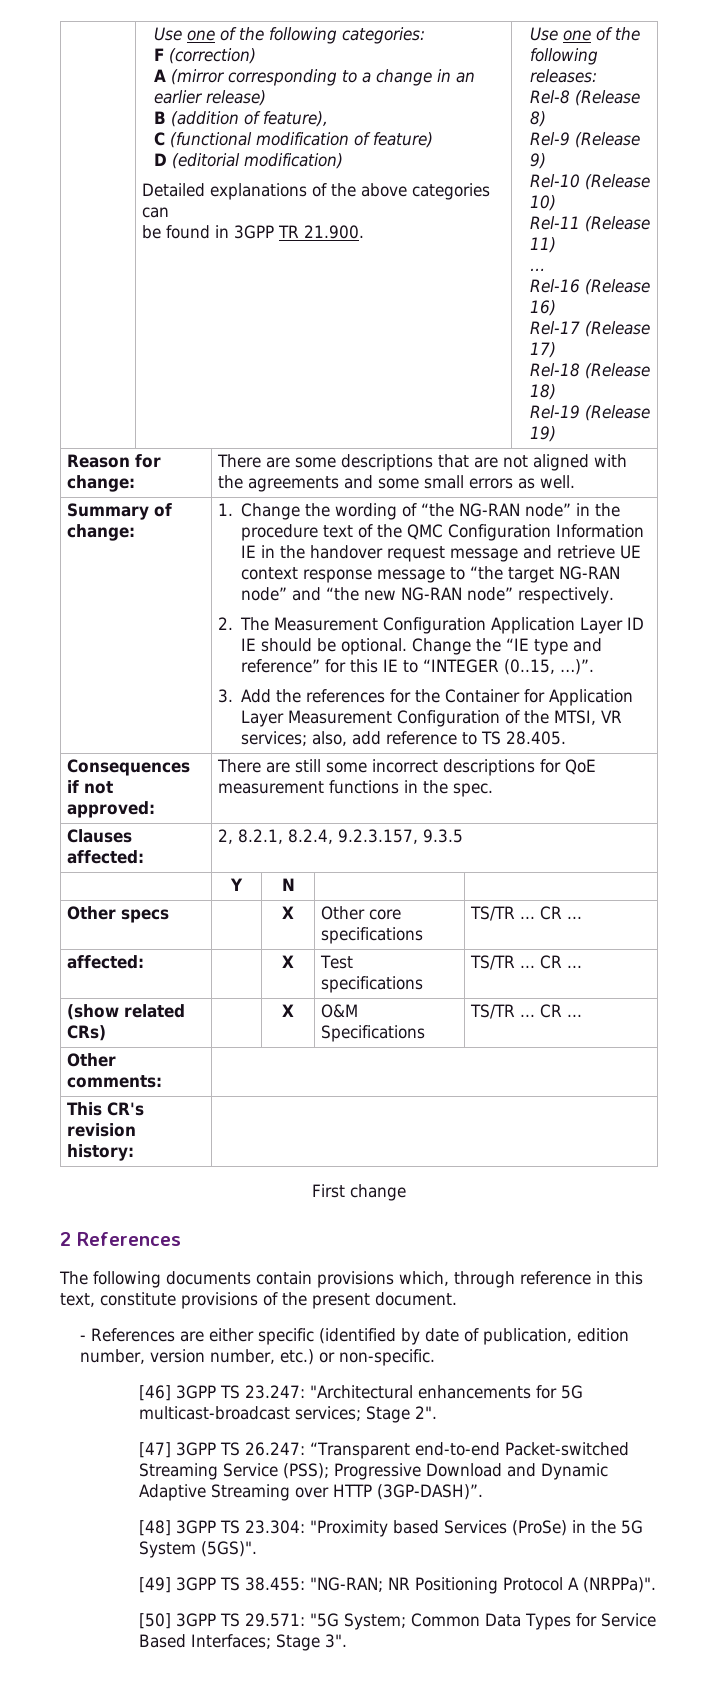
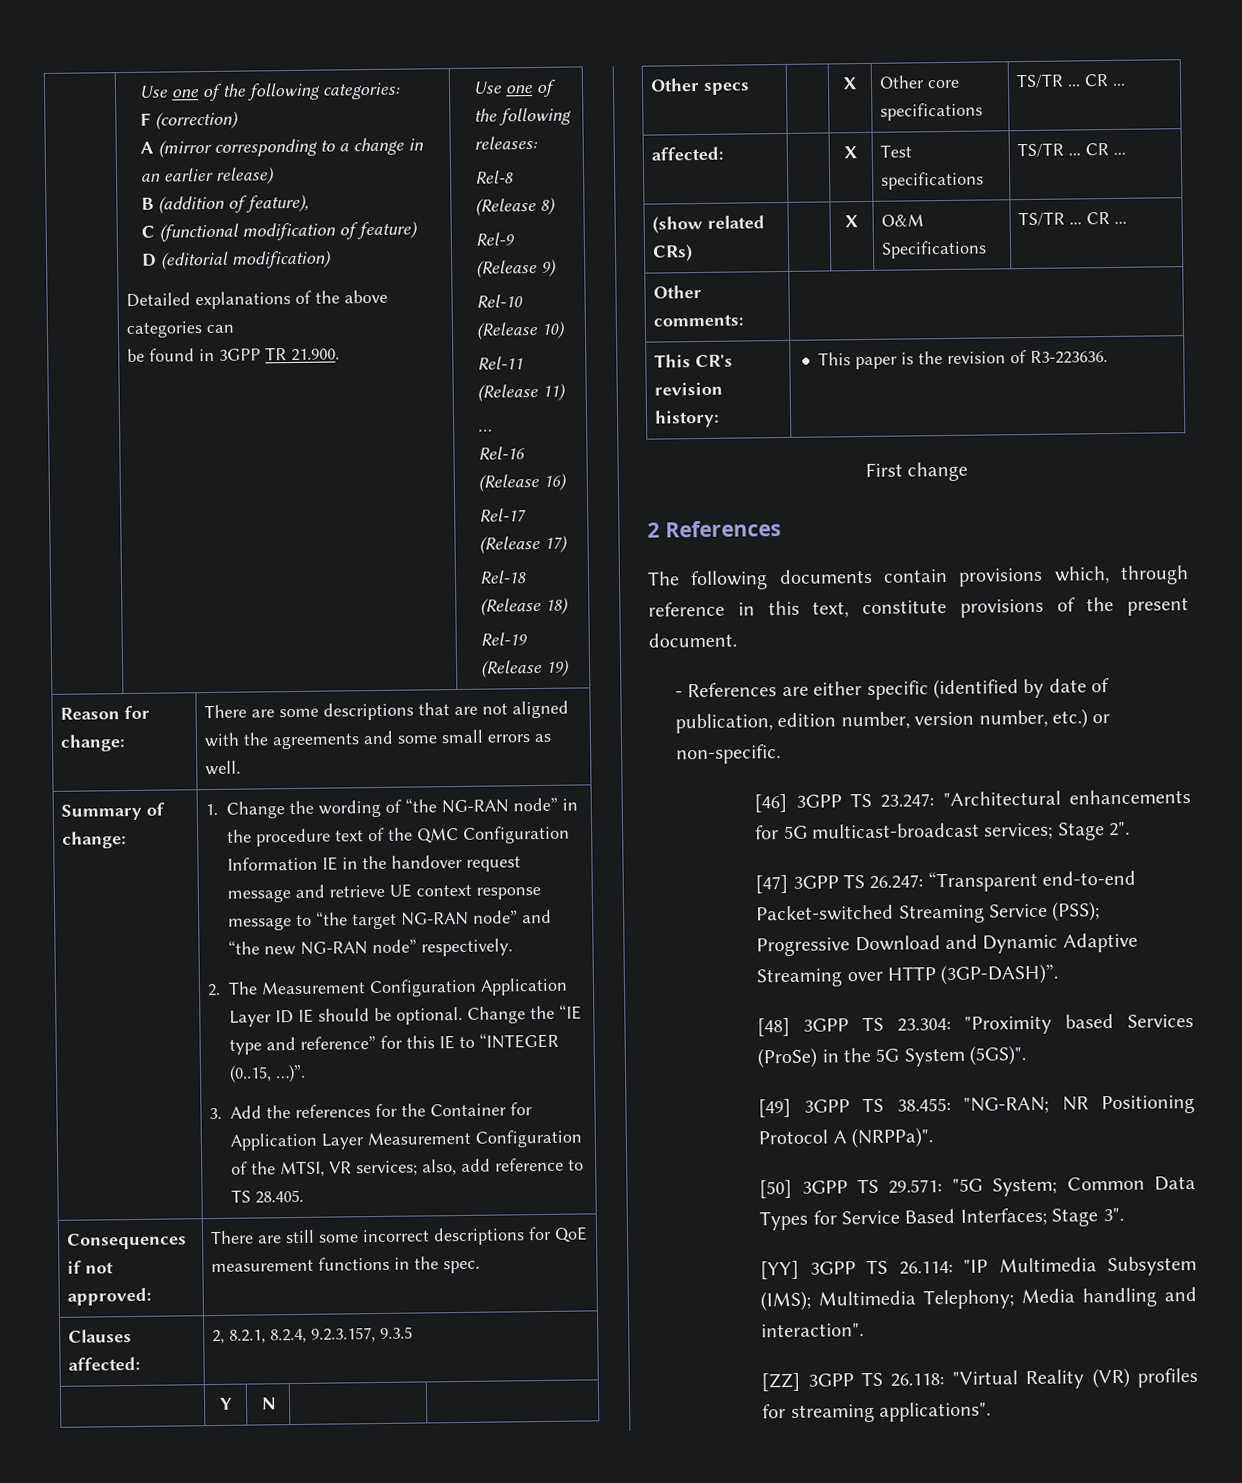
- This CR's revision history: |
+ This CR's revision history: | This paper is the revision of R3-223636.
+ [YY] 3GPP TS 26.114: "IP Multimedia Subsystem (IMS); Multimedia Telephony; Media handling and interaction".
+ [ZZ] 3GPP TS 26.118: "Virtual Reality (VR) profiles for streaming applications".

